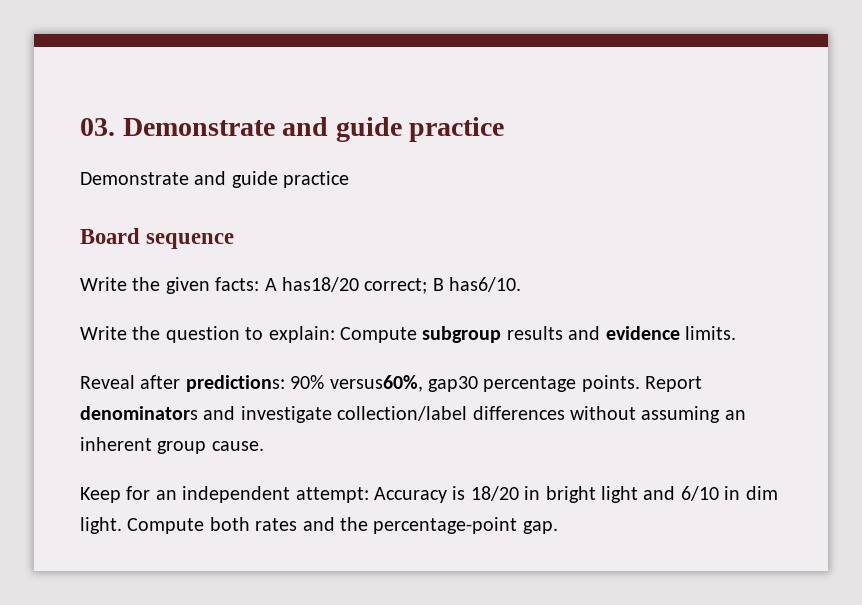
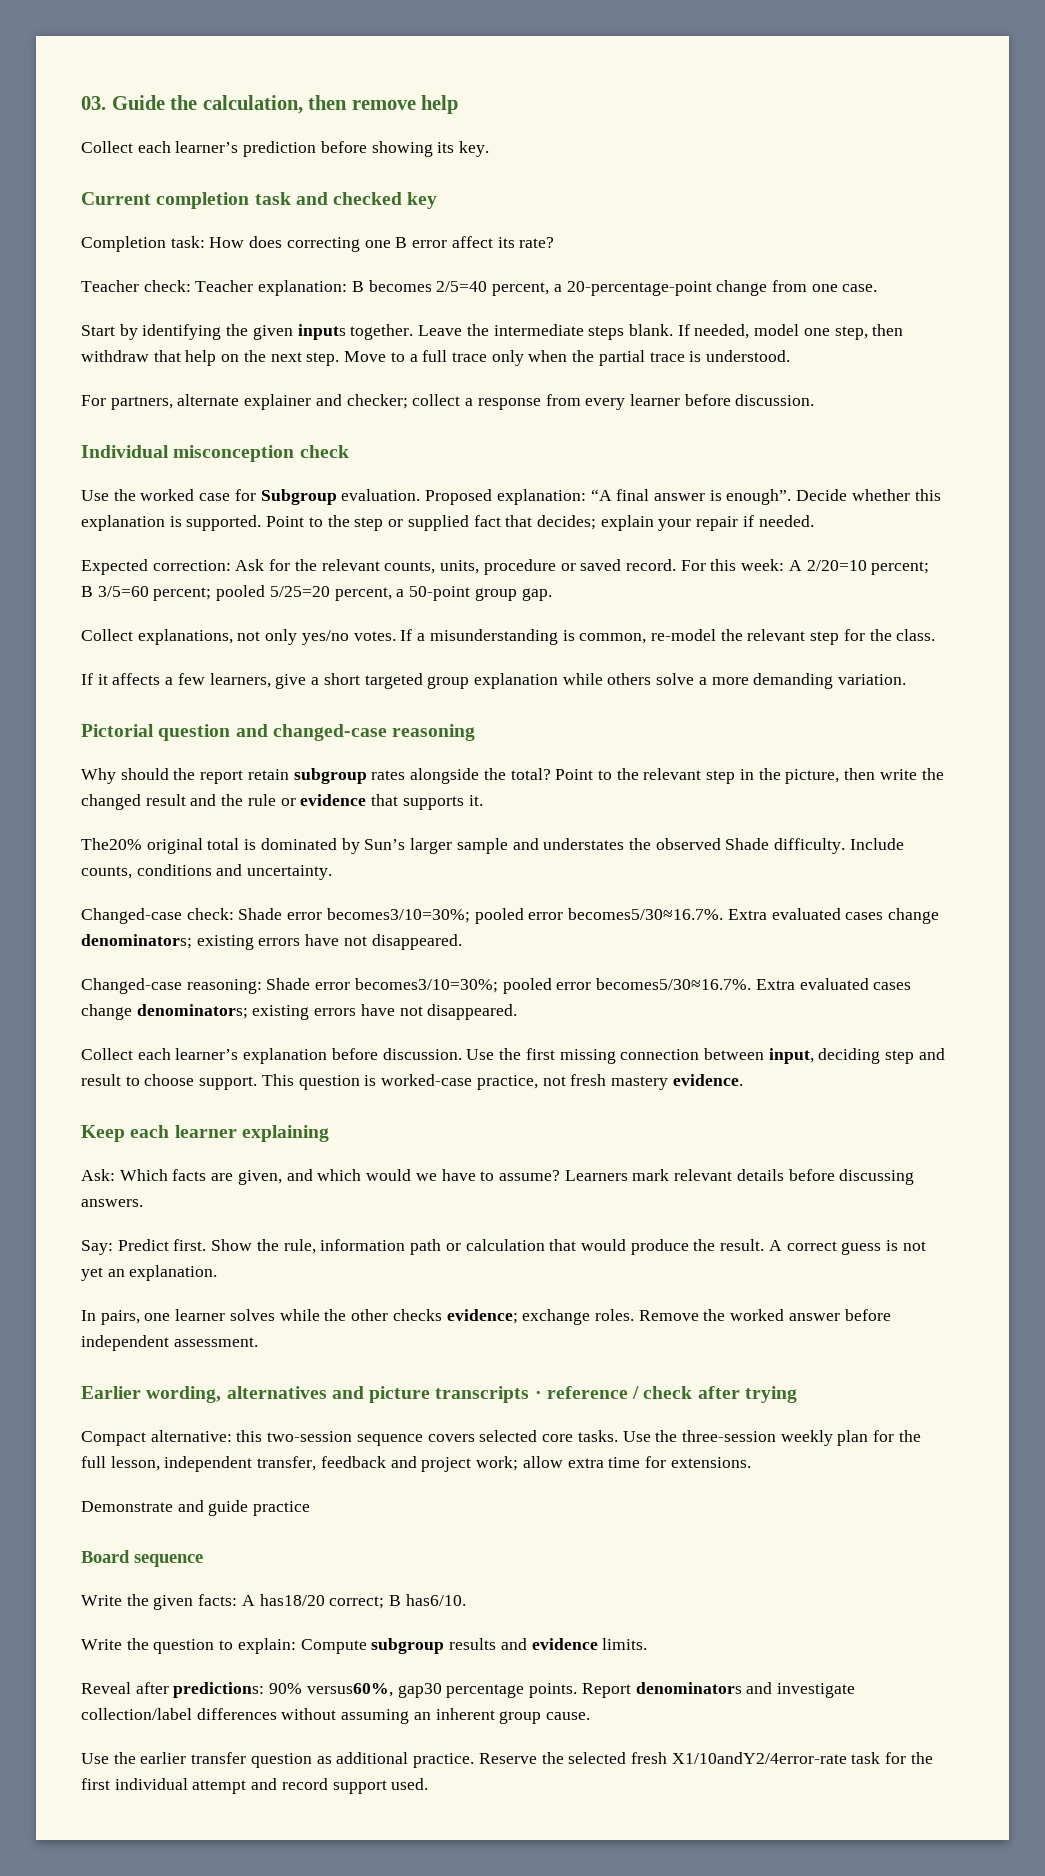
- 03. Demonstrate and guide practice
+ 03. Guide the calculation, then remove help
+ Collect each learner’s prediction before showing its key.
+ Current completion task and checked key
+ Completion task: How does correcting one B error affect its rate?
+ Teacher check: Teacher explanation: B becomes 2/5=40 percent, a 20-percentage-point change from one case.
+ Start by identifying the given inputs together. Leave the intermediate steps blank. If needed, model one step, then withdraw that help on the next step. Move to a full trace only when the partial trace is understood.
+ For partners, alternate explainer and checker; collect a response from every learner before discussion.
+ Individual misconception check
+ Use the worked case for Subgroup evaluation. Proposed explanation: “A final answer is enough”. Decide whether this explanation is supported. Point to the step or supplied fact that decides; explain your repair if needed.
+ Expected correction: Ask for the relevant counts, units, procedure or saved record. For this week: A 2/20=10 percent; B 3/5=60 percent; pooled 5/25=20 percent, a 50-point group gap.
+ Collect explanations, not only yes/no votes. If a misunderstanding is common, re-model the relevant step for the class.
+ If it affects a few learners, give a short targeted group explanation while others solve a more demanding variation.
+ Pictorial question and changed-case reasoning
+ Why should the report retain subgroup rates alongside the total? Point to the relevant step in the picture, then write the changed result and the rule or evidence that supports it.
+ The20% original total is dominated by Sun’s larger sample and understates the observed Shade difficulty. Include counts, conditions and uncertainty.
+ Changed-case check: Shade error becomes3/10=30%; pooled error becomes5/30≈16.7%. Extra evaluated cases change denominators; existing errors have not disappeared.
+ Changed-case reasoning: Shade error becomes3/10=30%; pooled error becomes5/30≈16.7%. Extra evaluated cases change denominators; existing errors have not disappeared.
+ Collect each learner’s explanation before discussion. Use the first missing connection between input, deciding step and result to choose support. This question is worked-case practice, not fresh mastery evidence.
+ Keep each learner explaining
+ Ask: Which facts are given, and which would we have to assume? Learners mark relevant details before discussing answers.
+ Say: Predict first. Show the rule, information path or calculation that would produce the result. A correct guess is not yet an explanation.
+ In pairs, one learner solves while the other checks evidence; exchange roles. Remove the worked answer before independent assessment.
+ Earlier wording, alternatives and picture transcripts · reference / check after trying
+ Compact alternative: this two-session sequence covers selected core tasks. Use the three-session weekly plan for the full lesson, independent transfer, feedback and project work; allow extra time for extensions.
- Keep for an independent attempt: Accuracy is 18/20 in bright light and 6/10 in dim light. Compute both rates and the percentage-point gap.
+ Use the earlier transfer question as additional practice. Reserve the selected fresh X1/10andY2/4error-rate task for the first individual attempt and record support used.

